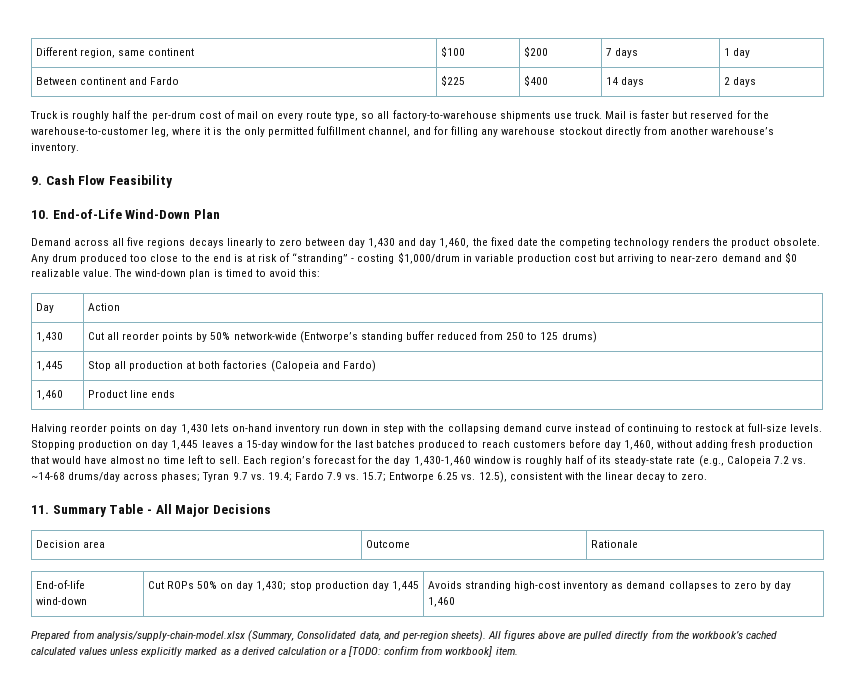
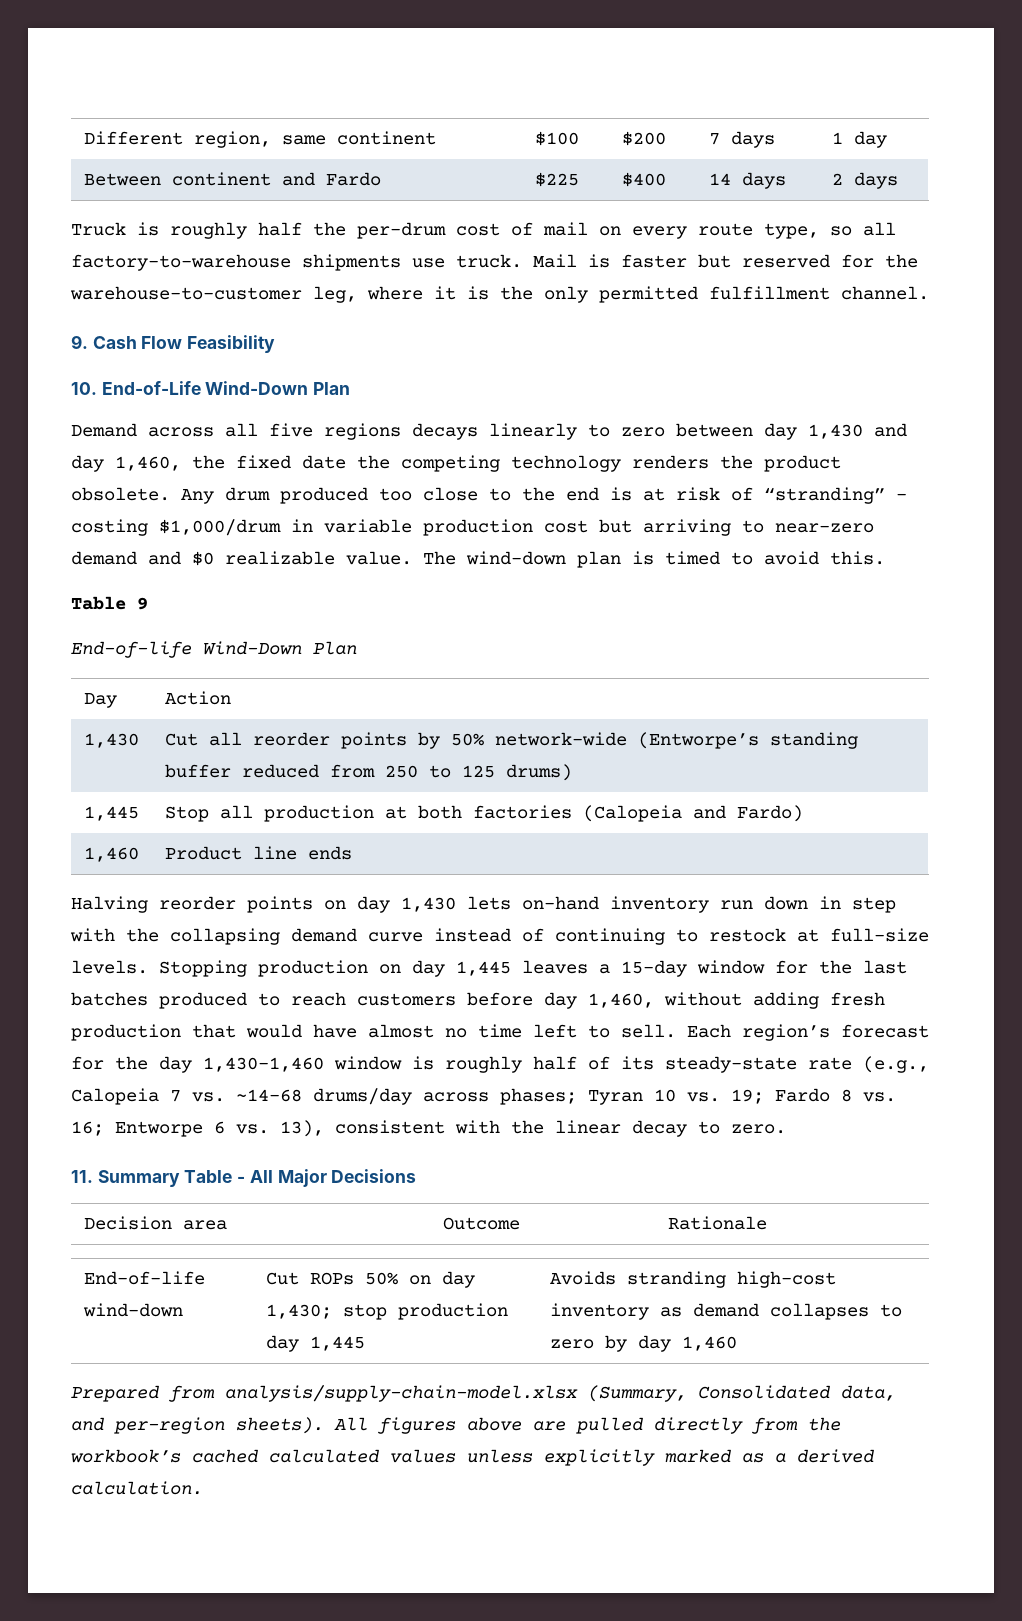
- Mail is faster but reserved for the warehouse-to-customer leg, where it is the only permitted fulfillment channel, and for filling any warehouse stockout directly from another warehouse’s inventory.
+ Mail is faster but reserved for the warehouse-to-customer leg, where it is the only permitted fulfillment channel.
- The wind-down plan is timed to avoid this:
+ The wind-down plan is timed to avoid this.
+ Table 9
+ End-of-life Wind-Down Plan
- Each region’s forecast for the day 1,430-1,460 window is roughly half of its steady-state rate (e.g., Calopeia 7.2 vs. ~14-68 drums/day across phases; Tyran 9.7 vs. 19.4; Fardo 7.9 vs. 15.7; Entworpe 6.25 vs. 12.5), consistent with the linear decay to zero.
+ Each region’s forecast for the day 1,430-1,460 window is roughly half of its steady-state rate (e.g., Calopeia 7 vs. ~14-68 drums/day across phases; Tyran 10 vs. 19; Fardo 8 vs. 16; Entworpe 6 vs. 13), consistent with the linear decay to zero.
- All figures above are pulled directly from the workbook’s cached calculated values unless explicitly marked as a derived calculation or a [TODO: confirm from workbook] item.
+ All figures above are pulled directly from the workbook’s cached calculated values unless explicitly marked as a derived calculation.

